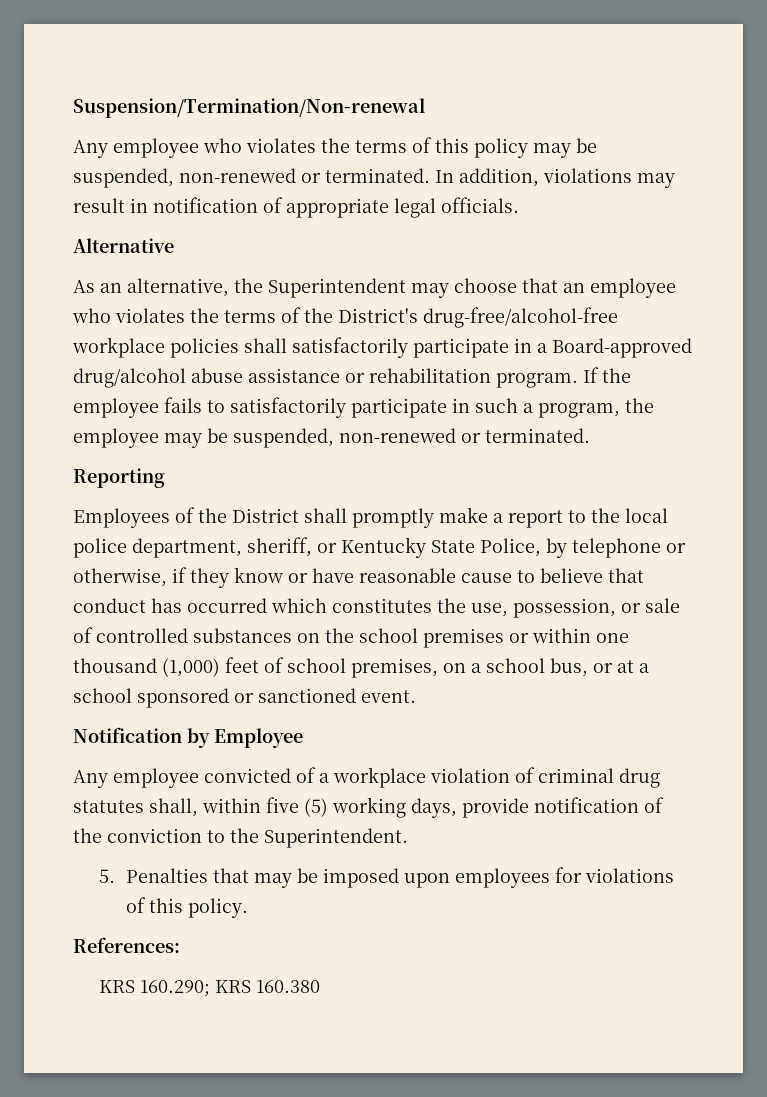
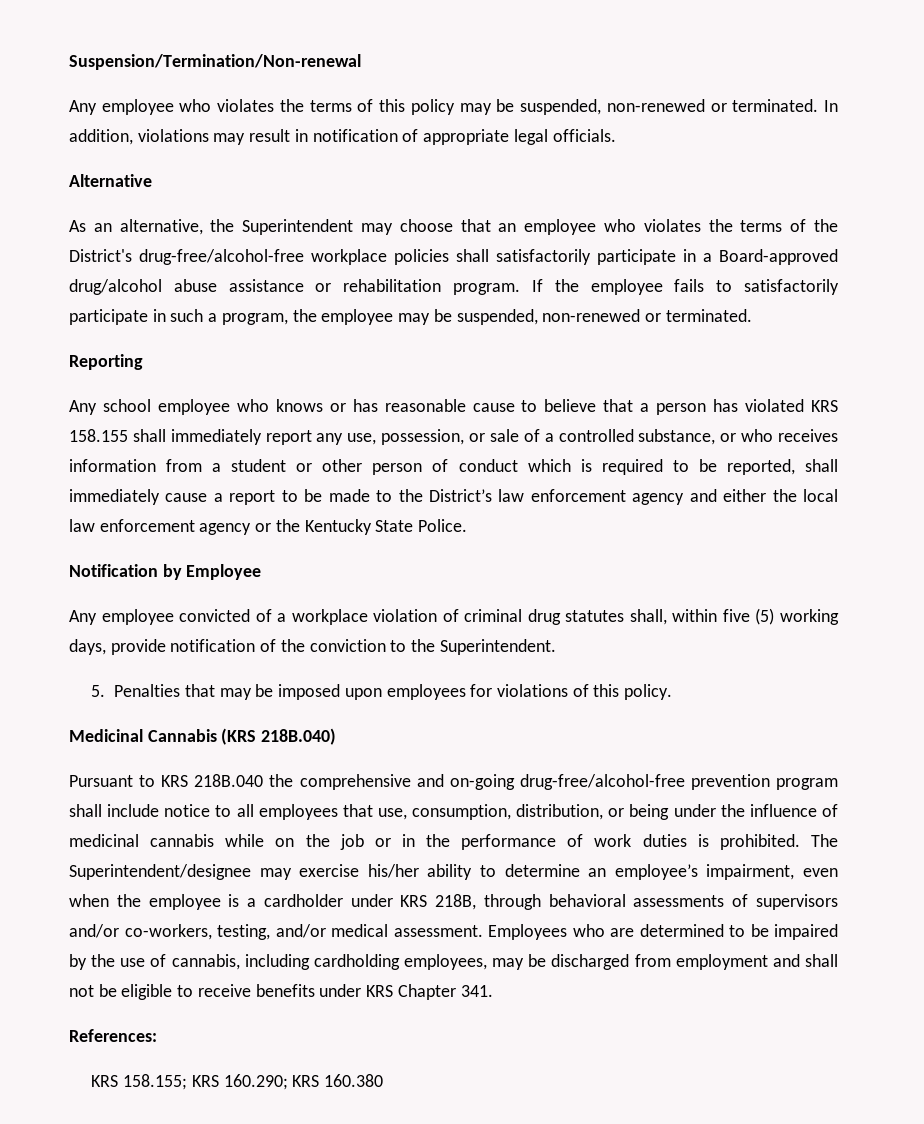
- Employees of the District shall promptly make a report to the local police department, sheriff, or Kentucky State Police, by telephone or otherwise, if they know or have reasonable cause to believe that conduct has occurred which constitutes the use, possession, or sale of controlled substances on the school premises or within one thousand (1,000) feet of school premises, on a school bus, or at a school sponsored or sanctioned event.
+ Any school employee who knows or has reasonable cause to believe that a person has violated KRS 158.155 shall immediately report any use, possession, or sale of a controlled substance, or who receives information from a student or other person of conduct which is required to be reported, shall immediately cause a report to be made to the District’s law enforcement agency and either the local law enforcement agency or the Kentucky State Police.
+ Medicinal Cannabis (KRS 218B.040)
+ Pursuant to KRS 218B.040 the comprehensive and on-going drug-free/alcohol-free prevention program shall include notice to all employees that use, consumption, distribution, or being under the influence of medicinal cannabis while on the job or in the performance of work duties is prohibited. The Superintendent/designee may exercise his/her ability to determine an employee’s impairment, even when the employee is a cardholder under KRS 218B, through behavioral assessments of supervisors and/or co-workers, testing, and/or medical assessment. Employees who are determined to be impaired by the use of cannabis, including cardholding employees, may be discharged from employment and shall not be eligible to receive benefits under KRS Chapter 341.
- KRS 160.290; KRS 160.380
+ KRS 158.155; KRS 160.290; KRS 160.380

